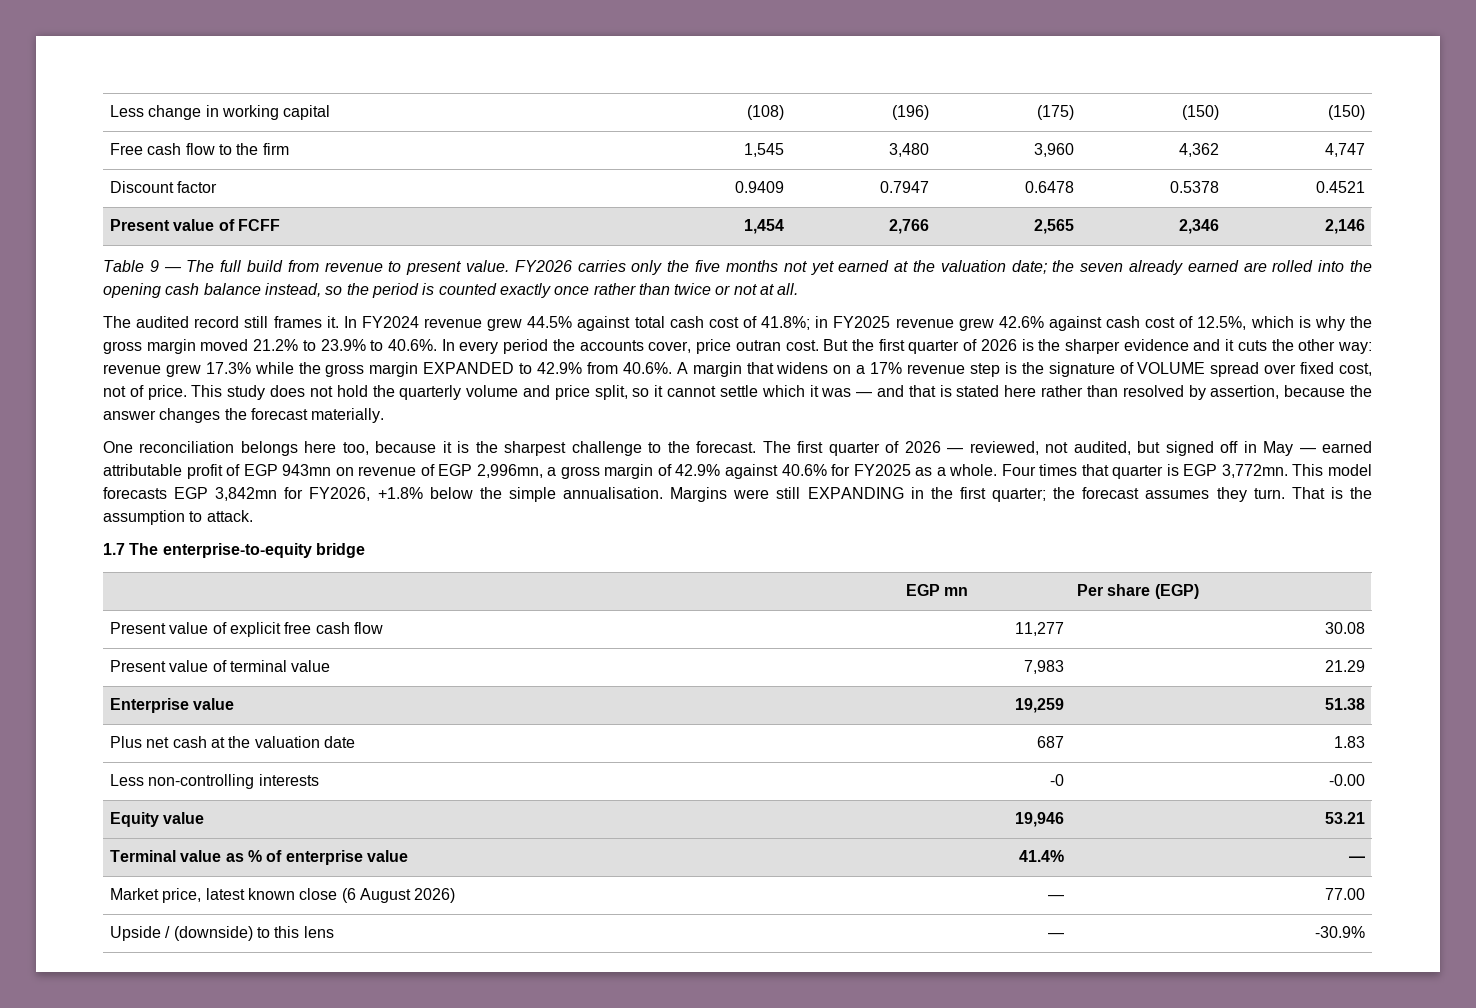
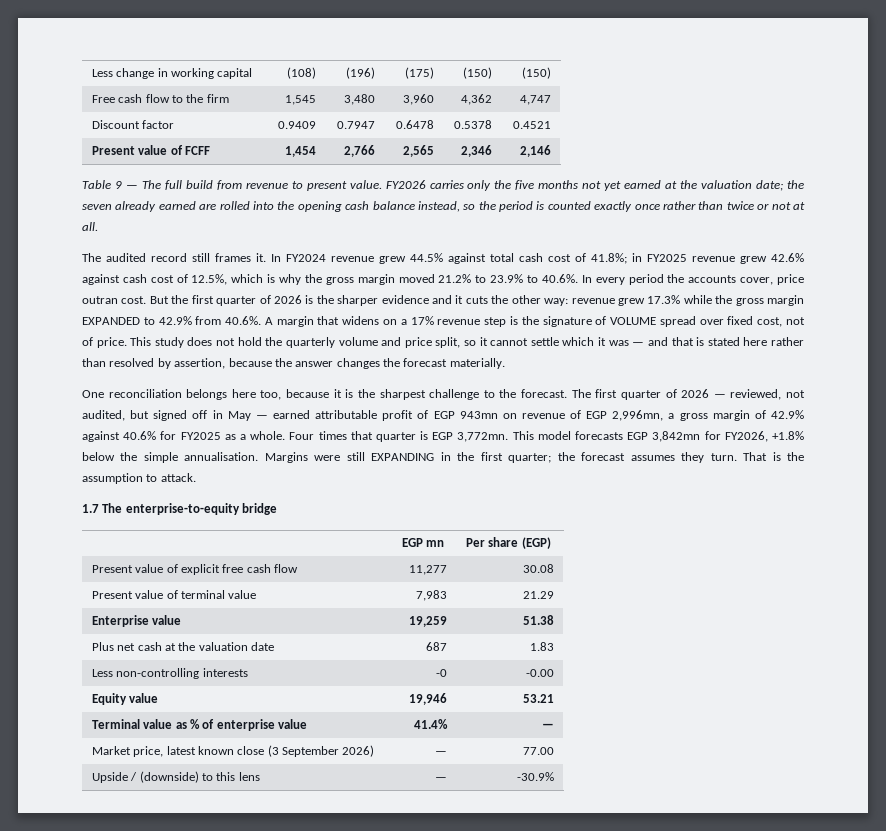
- Market price, latest known close (6 August 2026) | — | 77.00
+ Market price, latest known close (3 September 2026) | — | 77.00

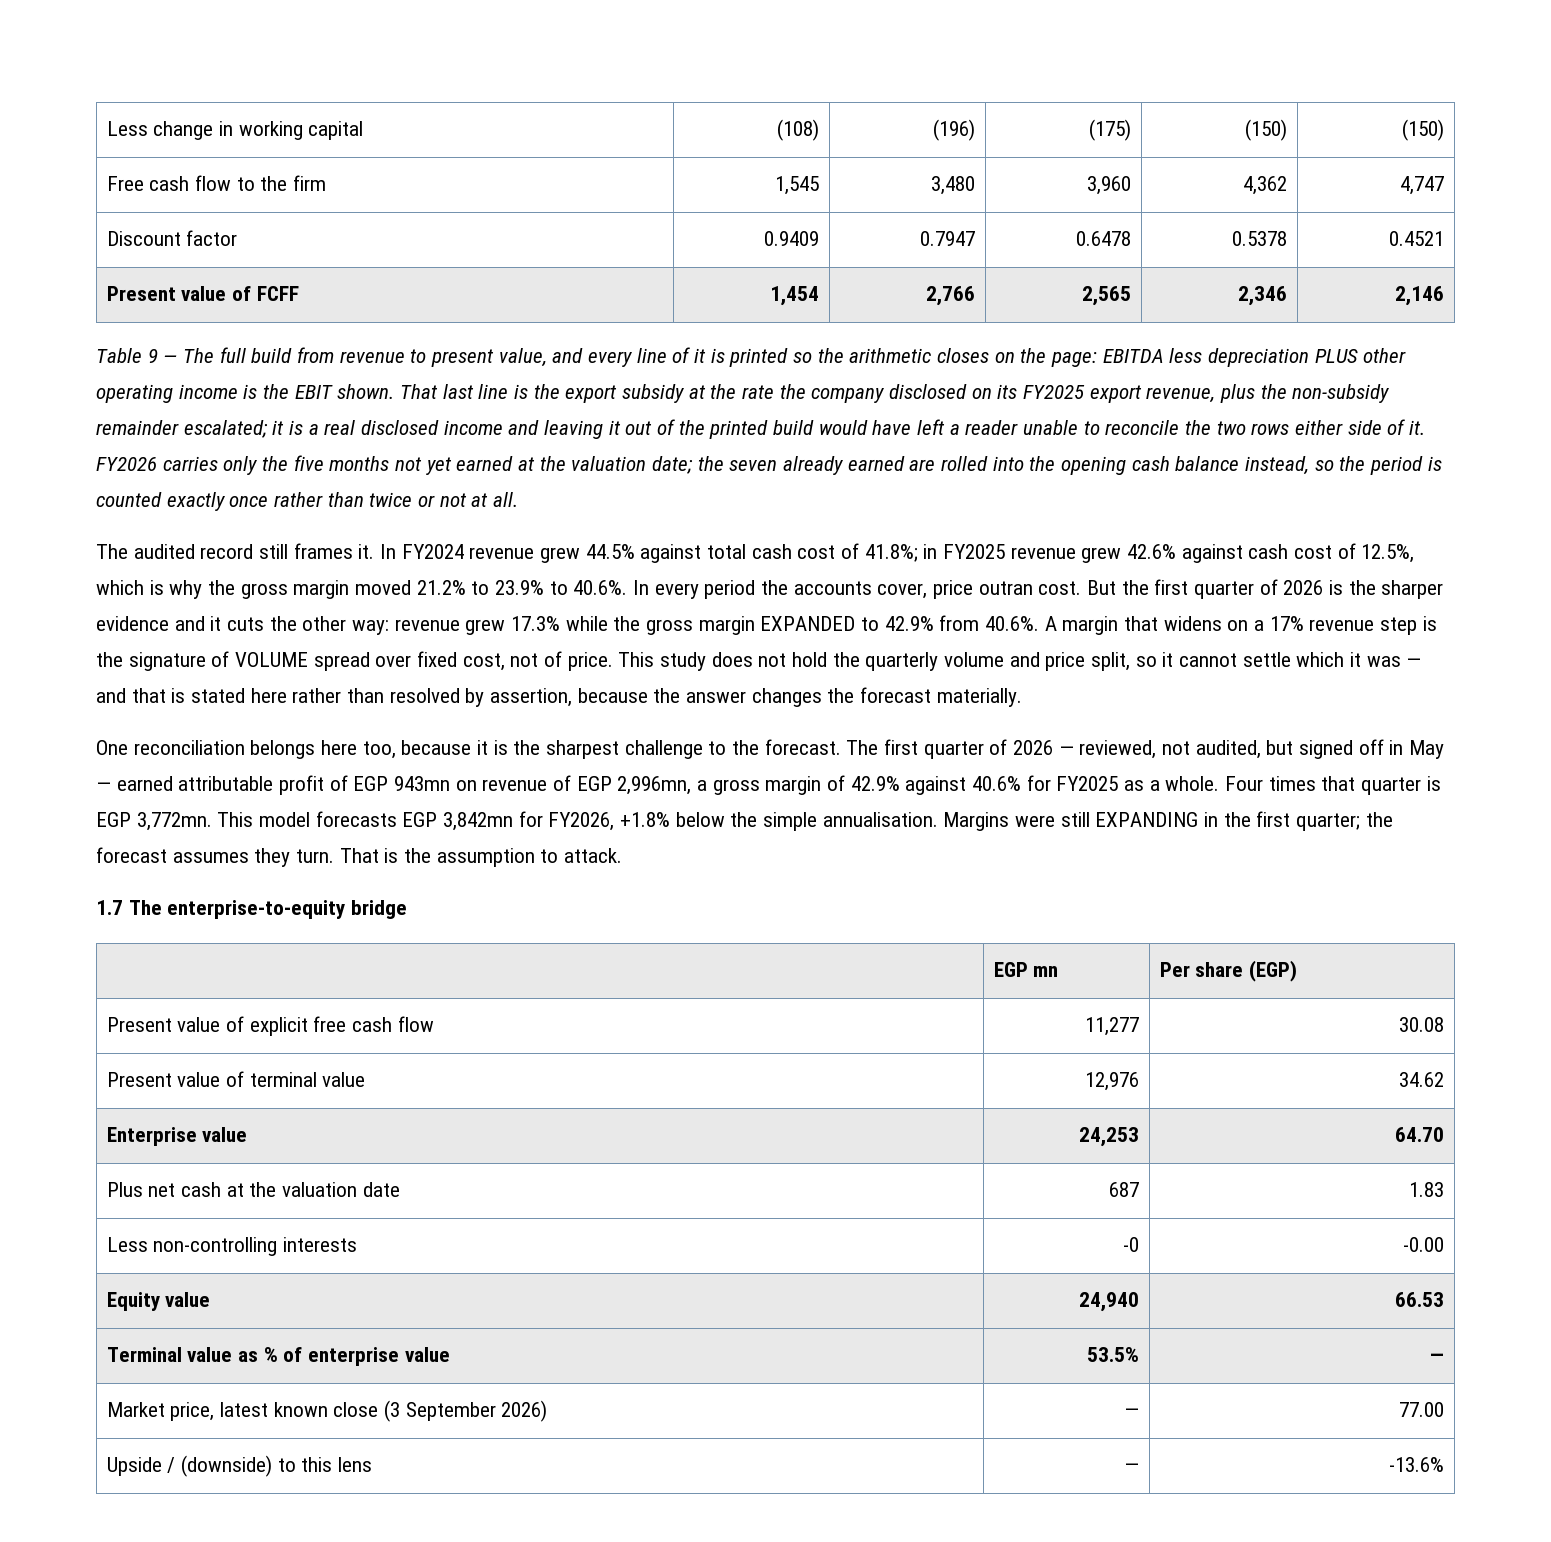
- Table 9 — The full build from revenue to present value.
+ Table 9 — The full build from revenue to present value, and every line of it is printed so the arithmetic closes on the page: EBITDA less depreciation PLUS other operating income is the EBIT shown. That last line is the export subsidy at the rate the company disclosed on its FY2025 export revenue, plus the non-subsidy remainder escalated; it is a real disclosed income and leaving it out of the printed build would have left a reader unable to reconcile the two rows either side of it.
- Present value of terminal value | 7,983 | 21.29
+ Present value of terminal value | 12,976 | 34.62
- Enterprise value | 19,259 | 51.38
+ Enterprise value | 24,253 | 64.70
- Equity value | 19,946 | 53.21
+ Equity value | 24,940 | 66.53
- Terminal value as % of enterprise value | 41.4% | —
+ Terminal value as % of enterprise value | 53.5% | —
- Upside / (downside) to this lens | — | -30.9%
+ Upside / (downside) to this lens | — | -13.6%

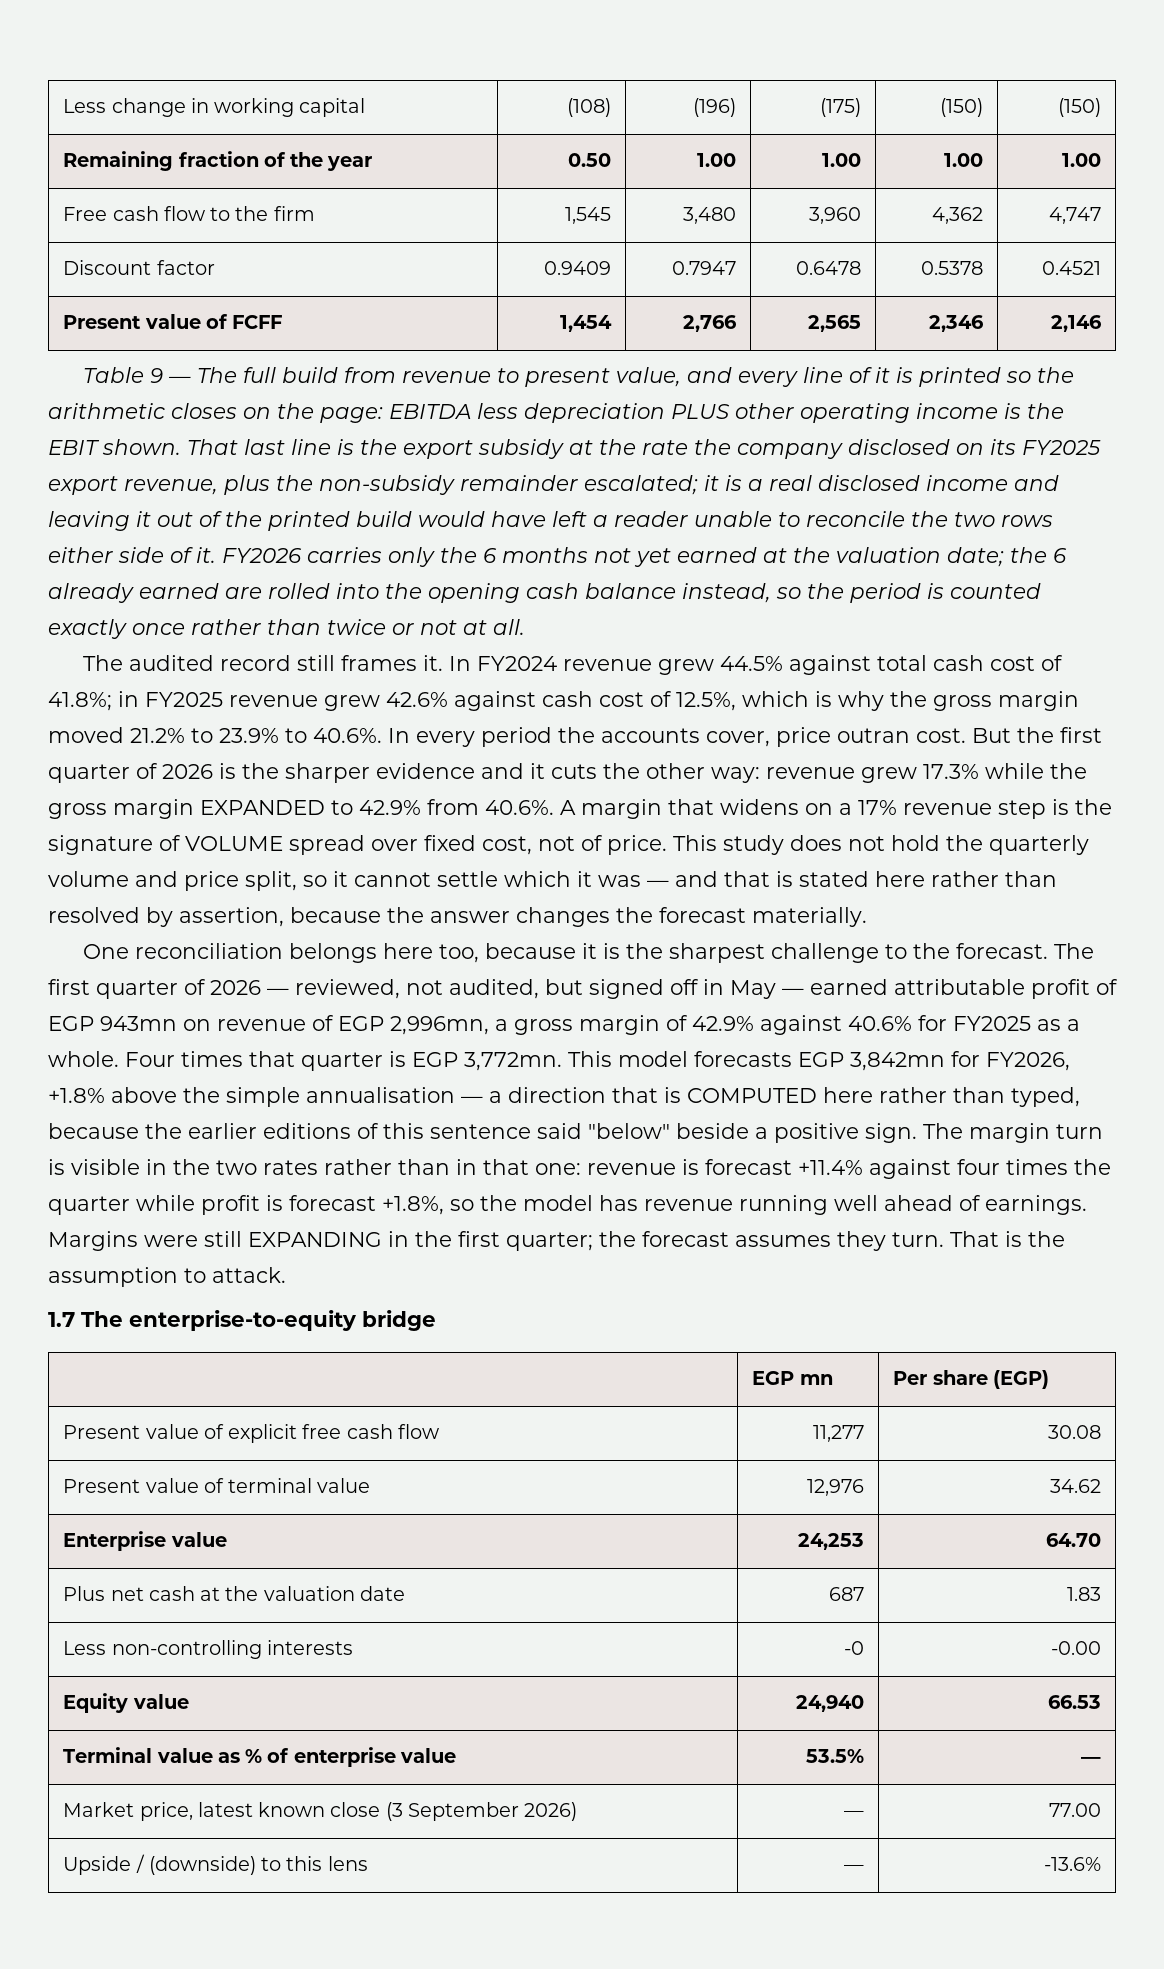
+ Remaining fraction of the year | 0.50 | 1.00 | 1.00 | 1.00 | 1.00
- FY2026 carries only the five months not yet earned at the valuation date; the seven already earned are rolled into the opening cash balance instead, so the period is counted exactly once rather than twice or not at all.
+ FY2026 carries only the 6 months not yet earned at the valuation date; the 6 already earned are rolled into the opening cash balance instead, so the period is counted exactly once rather than twice or not at all.
- This model forecasts EGP 3,842mn for FY2026, +1.8% below the simple annualisation.
+ This model forecasts EGP 3,842mn for FY2026, +1.8% above the simple annualisation — a direction that is COMPUTED here rather than typed, because the earlier editions of this sentence said "below" beside a positive sign. The margin turn is visible in the two rates rather than in that one: revenue is forecast +11.4% against four times the quarter while profit is forecast +1.8%, so the model has revenue running well ahead of earnings.

